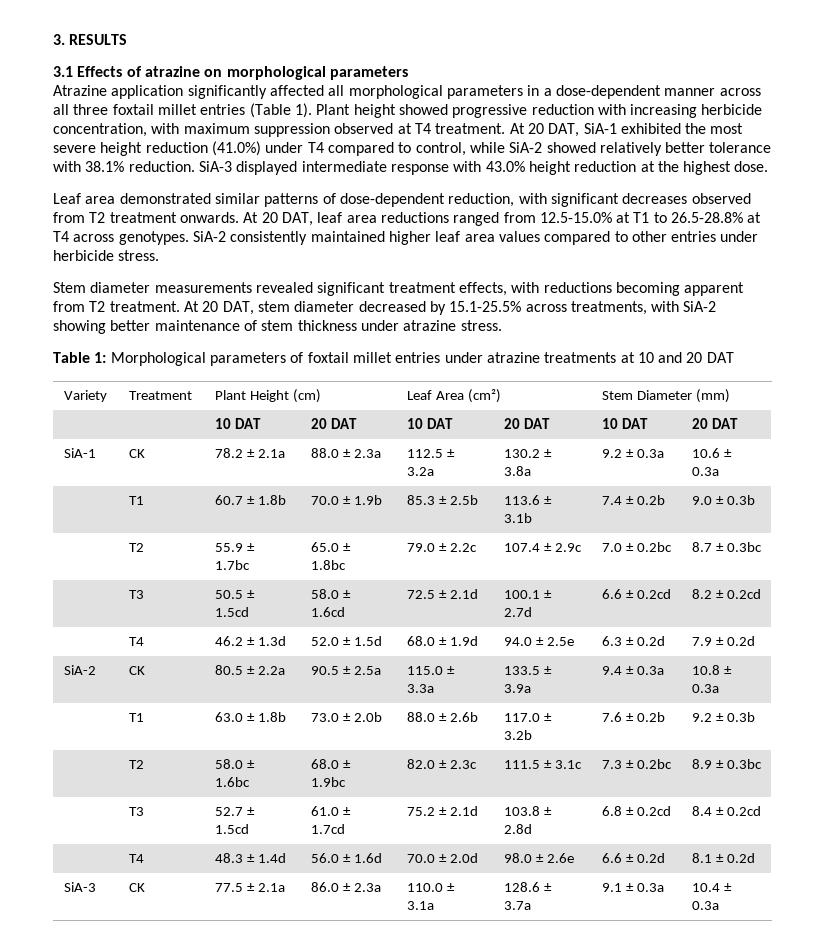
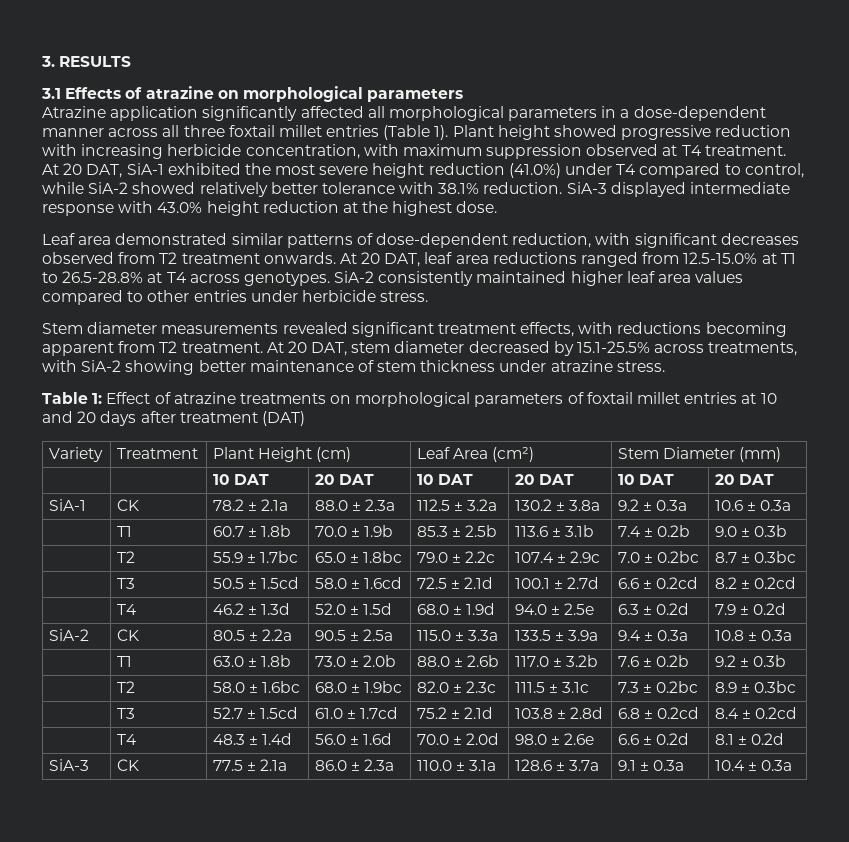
- Table 1: Morphological parameters of foxtail millet entries under atrazine treatments at 10 and 20 DAT
+ Table 1: Effect of atrazine treatments on morphological parameters of foxtail millet entries at 10 and 20 days after treatment (DAT)

